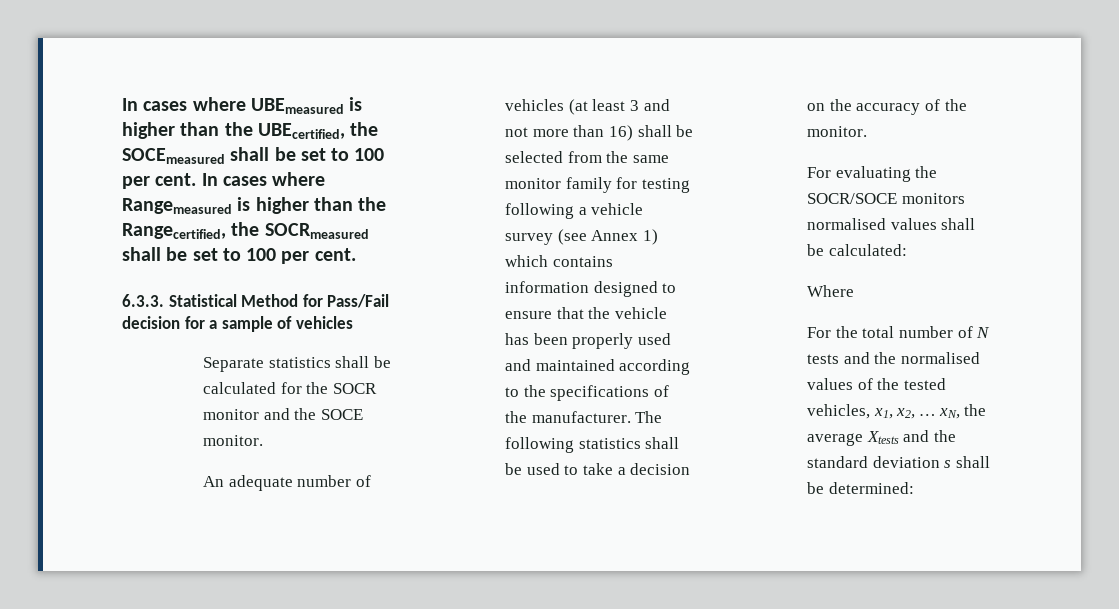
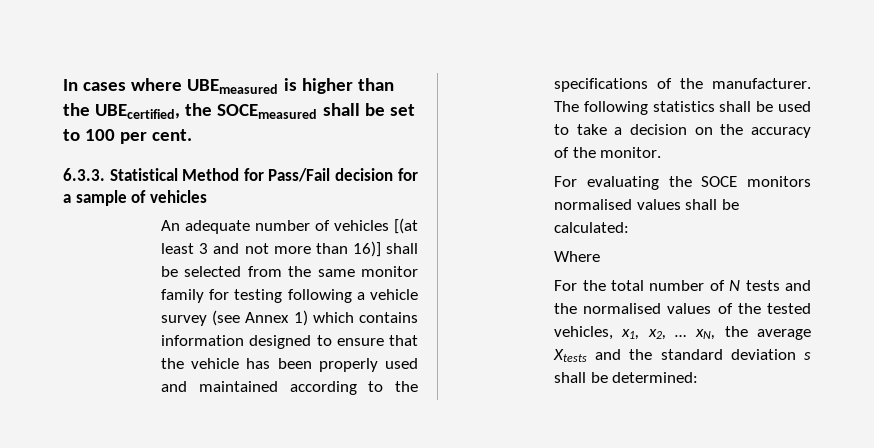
- In cases where Rangemeasured is higher than the Rangecertified, the SOCRmeasured shall be set to 100 per cent.
- Separate statistics shall be calculated for the SOCR monitor and the SOCE monitor.
- An adequate number of vehicles (at least 3 and not more than 16) shall be selected from the same monitor family for testing following a vehicle survey (see Annex 1) which contains information designed to ensure that the vehicle has been properly used and maintained according to the specifications of the manufacturer.
+ An adequate number of vehicles [(at least 3 and not more than 16)] shall be selected from the same monitor family for testing following a vehicle survey (see Annex 1) which contains information designed to ensure that the vehicle has been properly used and maintained according to the specifications of the manufacturer.
- For evaluating the SOCR/SOCE monitors normalised values shall be calculated:
+ For evaluating the SOCE monitors normalised values shall be calculated:

